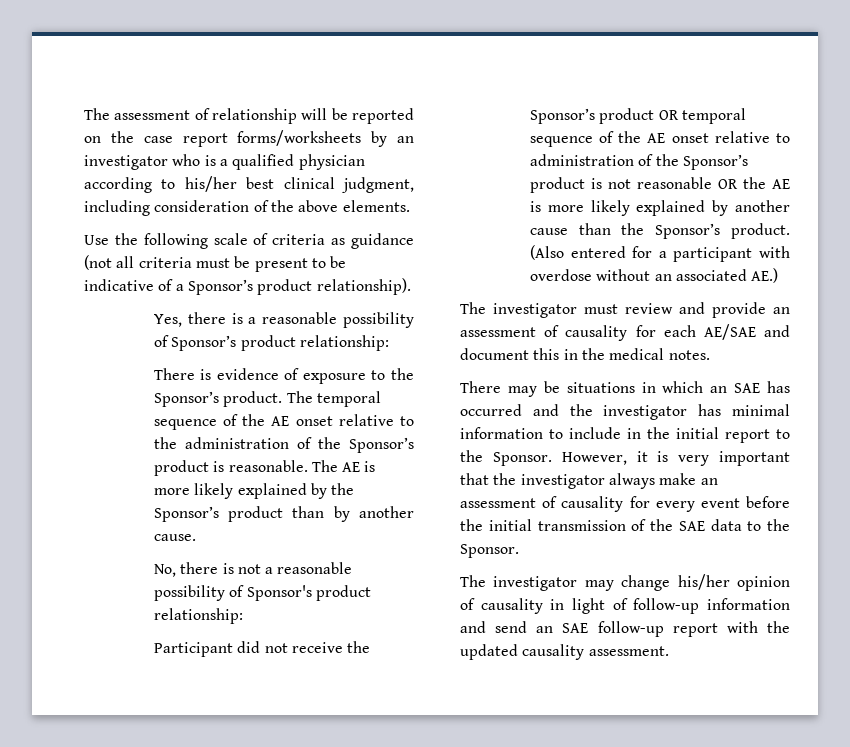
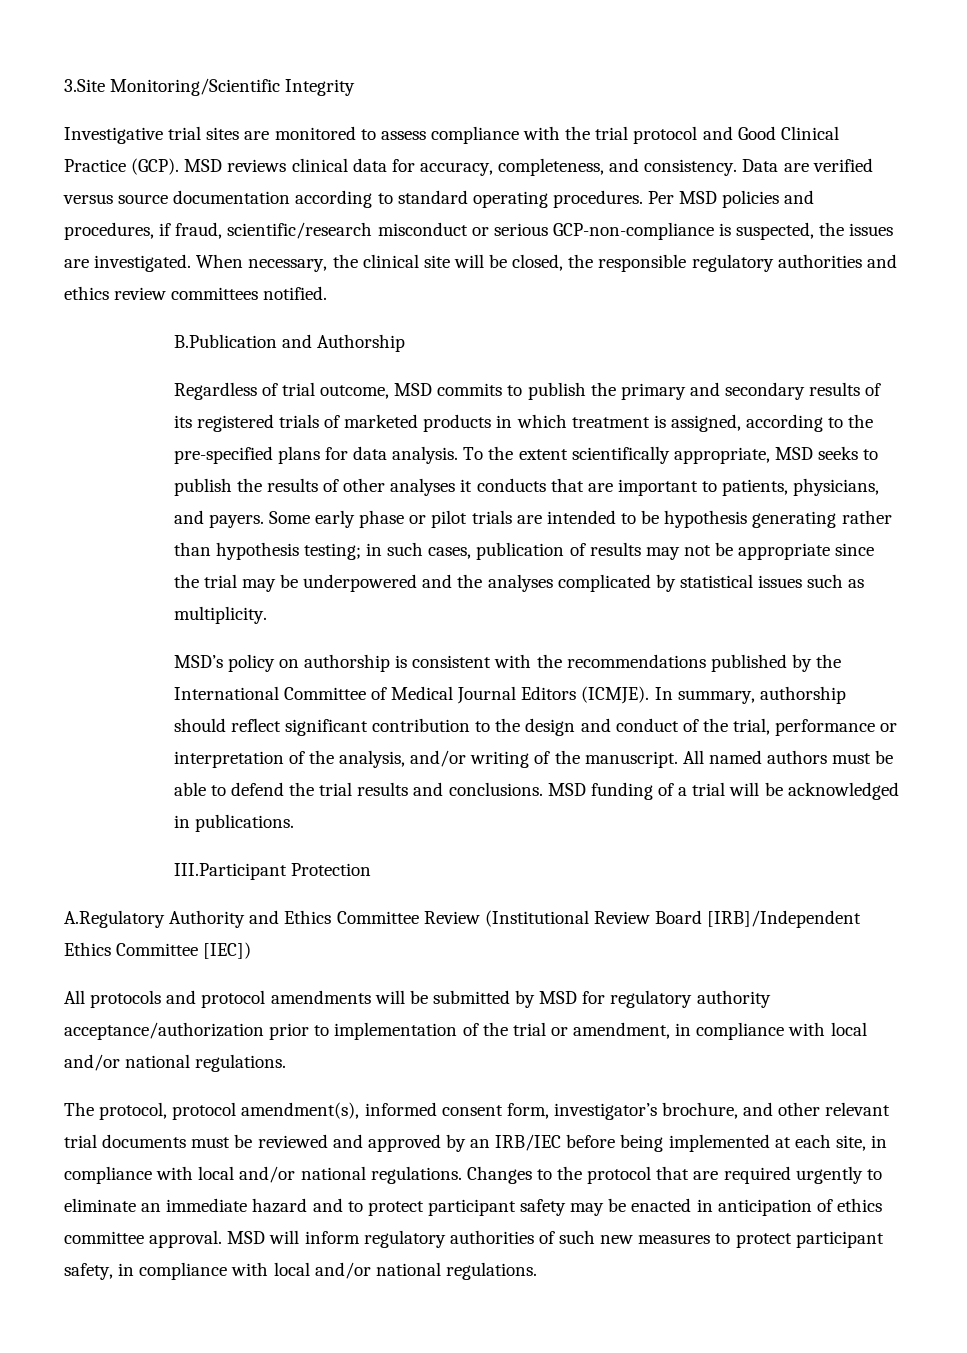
- The assessment of relationship will be reported on the case report forms/worksheets by an investigator who is a qualified physician according to his/her best clinical judgment, including consideration of the above elements.
- Use the following scale of criteria as guidance (not all criteria must be present to be indicative of a Sponsor’s product relationship).
- Yes, there is a reasonable possibility of Sponsor’s product relationship:
- There is evidence of exposure to the Sponsor’s product. The temporal sequence of the AE onset relative to the administration of the Sponsor’s product is reasonable. The AE is more likely explained by the Sponsor’s product than by another cause.
- No, there is not a reasonable possibility of Sponsor's product relationship:
- Participant did not receive the Sponsor’s product OR temporal sequence of the AE onset relative to administration of the Sponsor’s product is not reasonable OR the AE is more likely explained by another cause than the Sponsor’s product. (Also entered for a participant with overdose without an associated AE.)
- The investigator must review and provide an assessment of causality for each AE/SAE and document this in the medical notes.
- There may be situations in which an SAE has occurred and the investigator has minimal information to include in the initial report to the Sponsor. However, it is very important that the investigator always make an assessment of causality for every event before the initial transmission of the SAE data to the Sponsor.
- The investigator may change his/her opinion of causality in light of follow-up information and send an SAE follow-up report with the updated causality assessment.
+ 3.Site Monitoring/Scientific Integrity
+ Investigative trial sites are monitored to assess compliance with the trial protocol and Good Clinical Practice (GCP). MSD reviews clinical data for accuracy, completeness, and consistency. Data are verified versus source documentation according to standard operating procedures. Per MSD policies and procedures, if fraud, scientific/research misconduct or serious GCP-non-compliance is suspected, the issues are investigated. When necessary, the clinical site will be closed, the responsible regulatory authorities and ethics review committees notified.
+ B.Publication and Authorship
+ Regardless of trial outcome, MSD commits to publish the primary and secondary results of its registered trials of marketed products in which treatment is assigned, according to the pre-specified plans for data analysis. To the extent scientifically appropriate, MSD seeks to publish the results of other analyses it conducts that are important to patients, physicians, and payers. Some early phase or pilot trials are intended to be hypothesis generating rather than hypothesis testing; in such cases, publication of results may not be appropriate since the trial may be underpowered and the analyses complicated by statistical issues such as multiplicity.
+ MSD’s policy on authorship is consistent with the recommendations published by the International Committee of Medical Journal Editors (ICMJE). In summary, authorship should reflect significant contribution to the design and conduct of the trial, performance or interpretation of the analysis, and/or writing of the manuscript. All named authors must be able to defend the trial results and conclusions. MSD funding of a trial will be acknowledged in publications.
+ III.Participant Protection
+ A.Regulatory Authority and Ethics Committee Review (Institutional Review Board [IRB]/Independent Ethics Committee [IEC])
+ All protocols and protocol amendments will be submitted by MSD for regulatory authority acceptance/authorization prior to implementation of the trial or amendment, in compliance with local and/or national regulations.
+ The protocol, protocol amendment(s), informed consent form, investigator’s brochure, and other relevant trial documents must be reviewed and approved by an IRB/IEC before being implemented at each site, in compliance with local and/or national regulations. Changes to the protocol that are required urgently to eliminate an immediate hazard and to protect participant safety may be enacted in anticipation of ethics committee approval. MSD will inform regulatory authorities of such new measures to protect participant safety, in compliance with local and/or national regulations.

